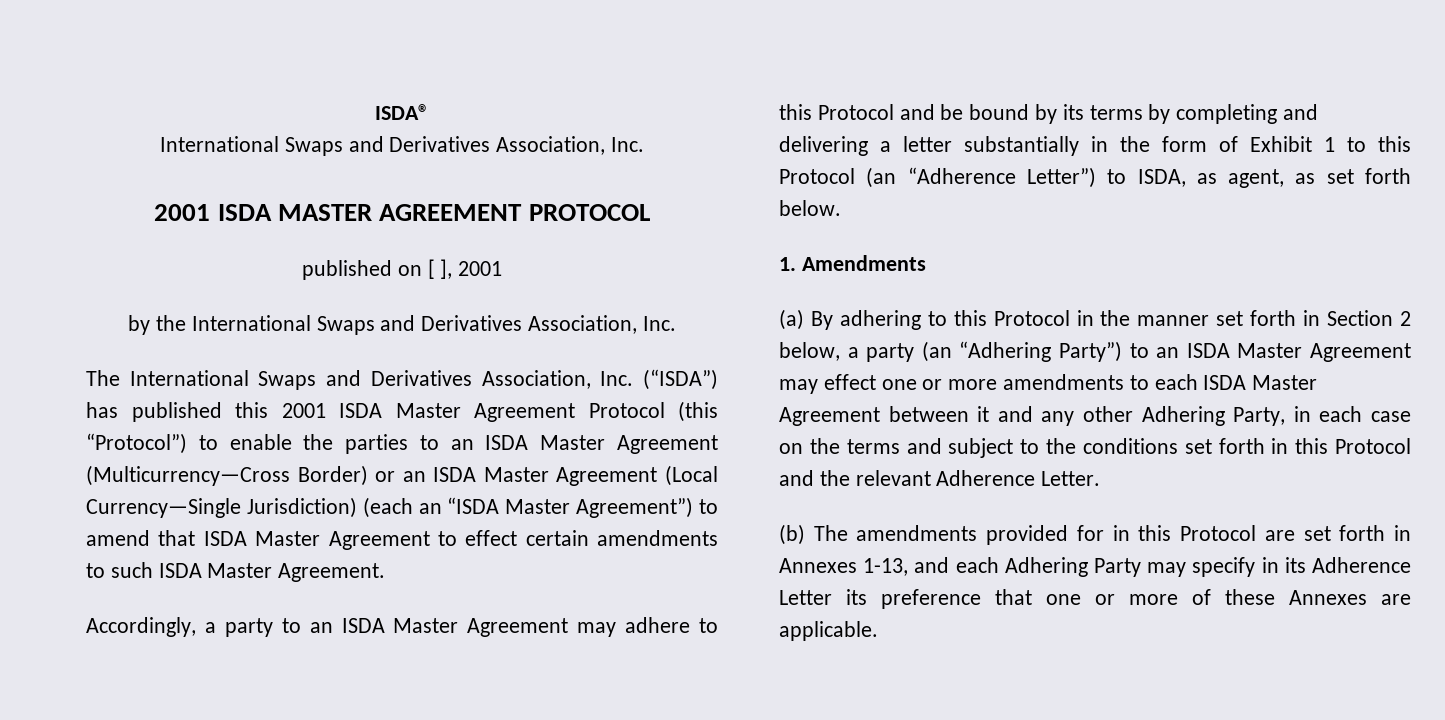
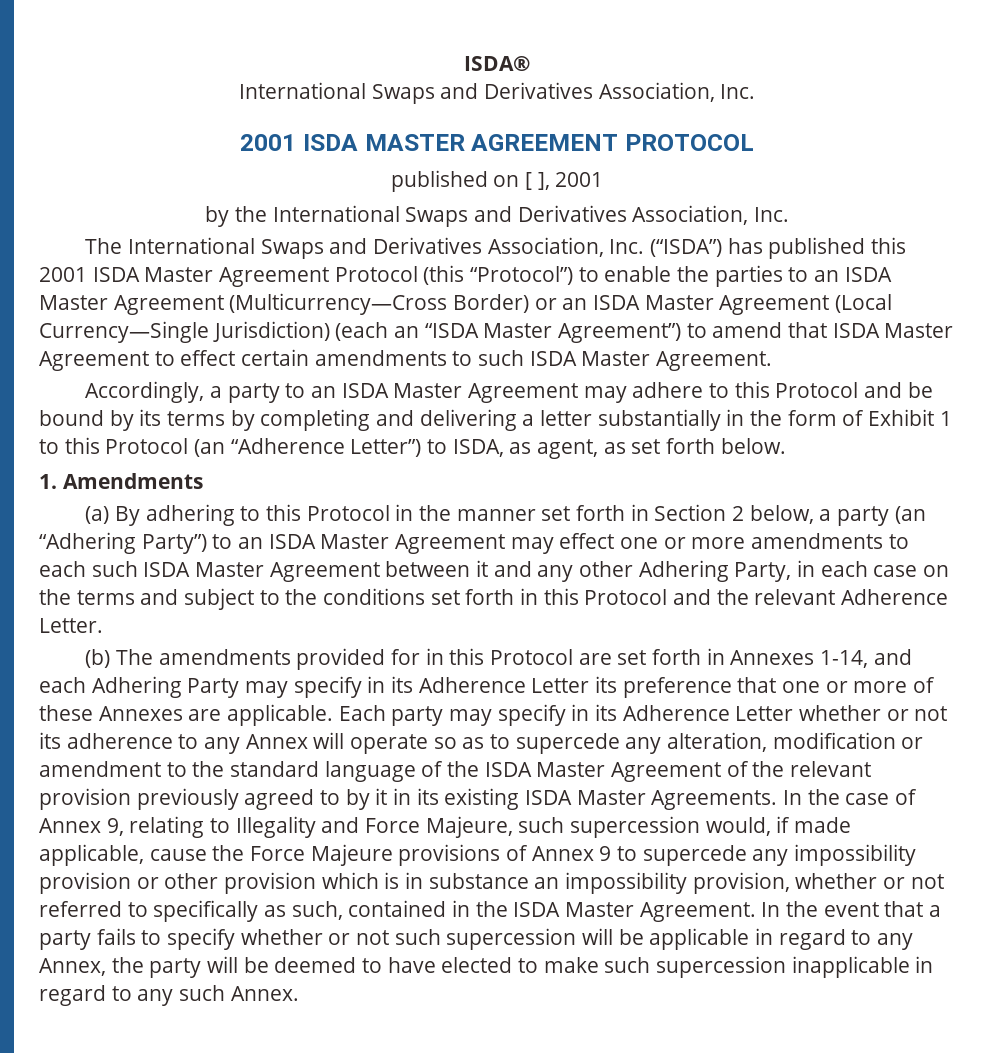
- (a) By adhering to this Protocol in the manner set forth in Section 2 below, a party (an “Adhering Party”) to an ISDA Master Agreement may effect one or more amendments to each ISDA Master Agreement between it and any other Adhering Party, in each case on the terms and subject to the conditions set forth in this Protocol and the relevant Adherence Letter.
+ (a) By adhering to this Protocol in the manner set forth in Section 2 below, a party (an “Adhering Party”) to an ISDA Master Agreement may effect one or more amendments to each such ISDA Master Agreement between it and any other Adhering Party, in each case on the terms and subject to the conditions set forth in this Protocol and the relevant Adherence Letter.
- (b) The amendments provided for in this Protocol are set forth in Annexes 1-13, and each Adhering Party may specify in its Adherence Letter its preference that one or more of these Annexes are applicable.
+ (b) The amendments provided for in this Protocol are set forth in Annexes 1-14, and each Adhering Party may specify in its Adherence Letter its preference that one or more of these Annexes are applicable.
+ Each party may specify in its Adherence Letter whether or not its adherence to any Annex will operate so as to supercede any alteration, modification or amendment to the standard language of the ISDA Master Agreement of the relevant provision previously agreed to by it in its existing ISDA Master Agreements. In the case of Annex 9, relating to Illegality and Force Majeure, such supercession would, if made applicable, cause the Force Majeure provisions of Annex 9 to supercede any impossibility provision or other provision which is in substance an impossibility provision, whether or not referred to specifically as such, contained in the ISDA Master Agreement. In the event that a party fails to specify whether or not such supercession will be applicable in regard to any Annex, the party will be deemed to have elected to make such supercession inapplicable in regard to any such Annex.

